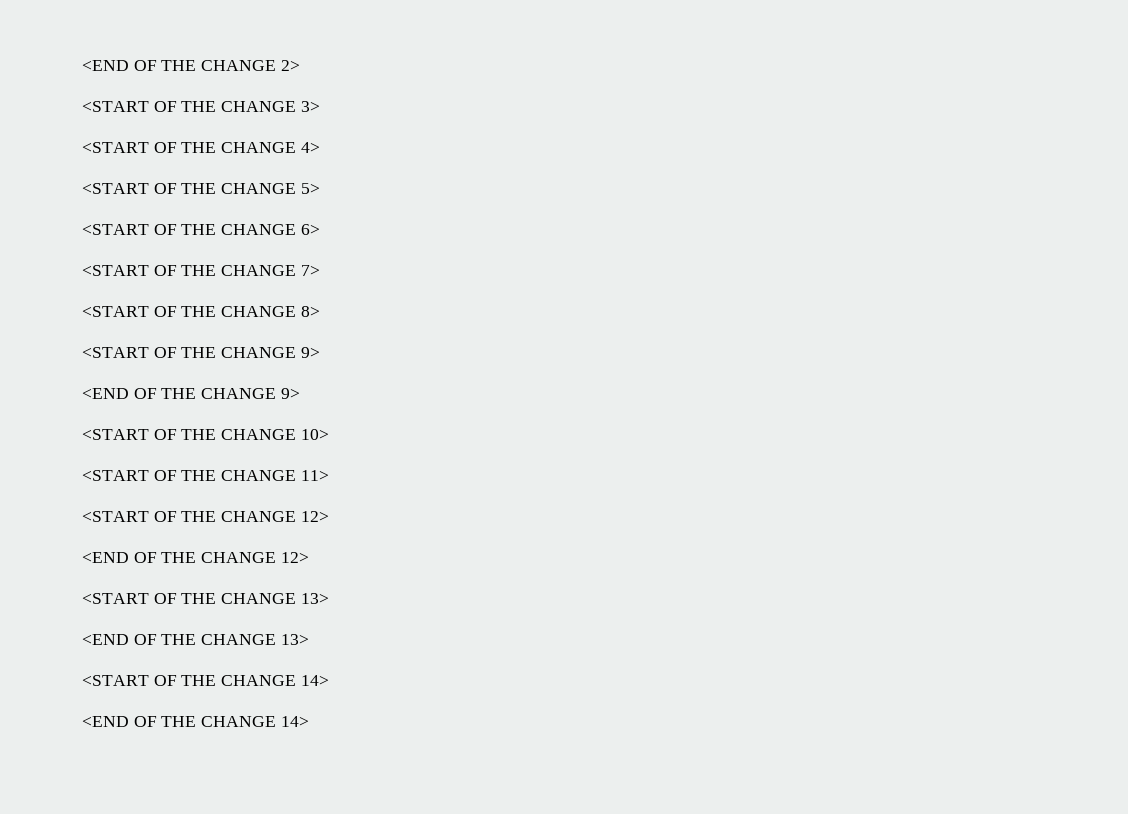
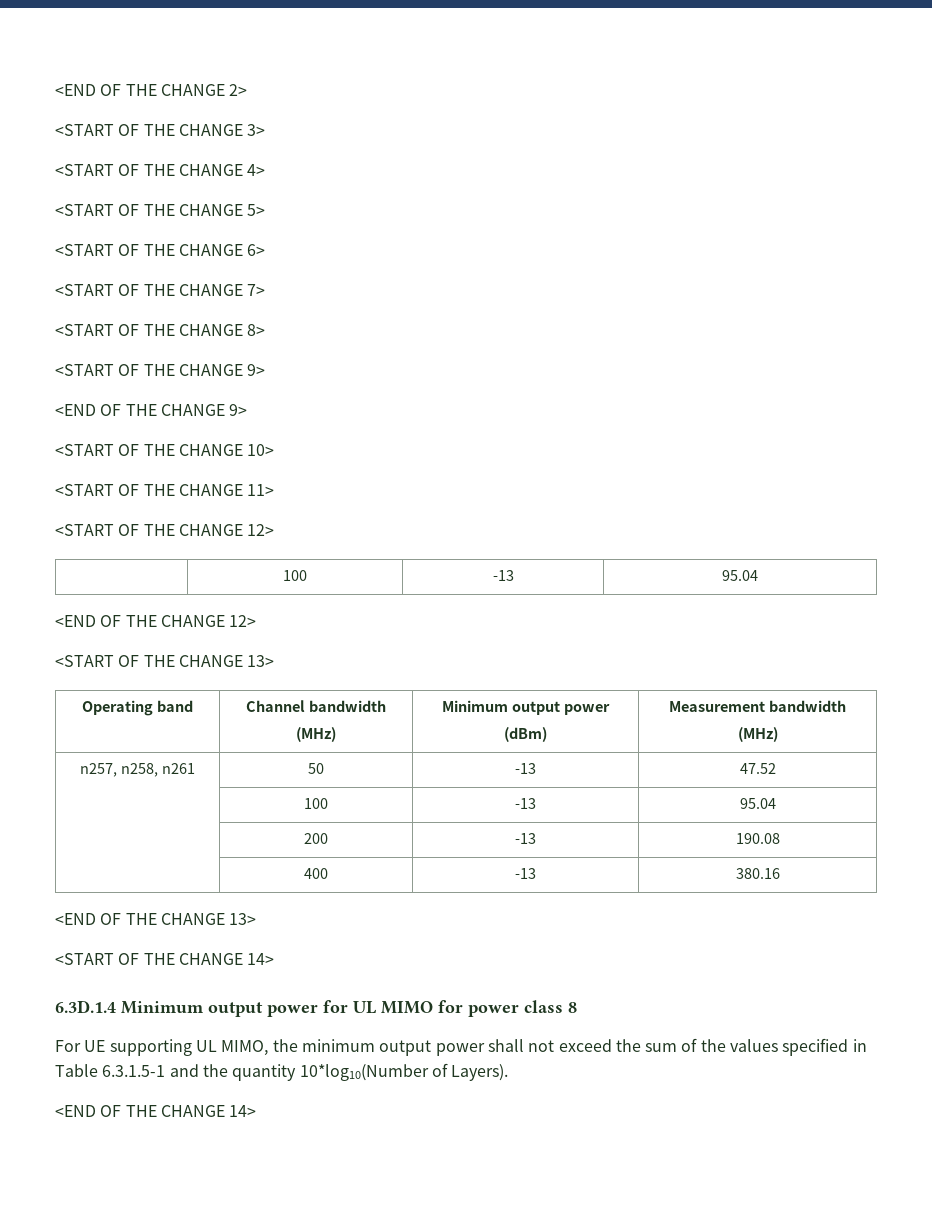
  <START OF THE CHANGE 12>
+ | 100 | -13 | 95.04
+ Operating band | Channel bandwidth
+ (MHz) | Minimum output power
+ (dBm) | Measurement bandwidth
+ (MHz)
+ n257, n258, n261 | 50 | -13 | 47.52
+ | 100 | -13 | 95.04
+ | 200 | -13 | 190.08
+ | 400 | -13 | 380.16
+ 6.3D.1.4 Minimum output power for UL MIMO for power class 8
+ For UE supporting UL MIMO, the minimum output power shall not exceed the sum of the values specified in Table 6.3.1.5-1 and the quantity 10*log10(Number of Layers).

